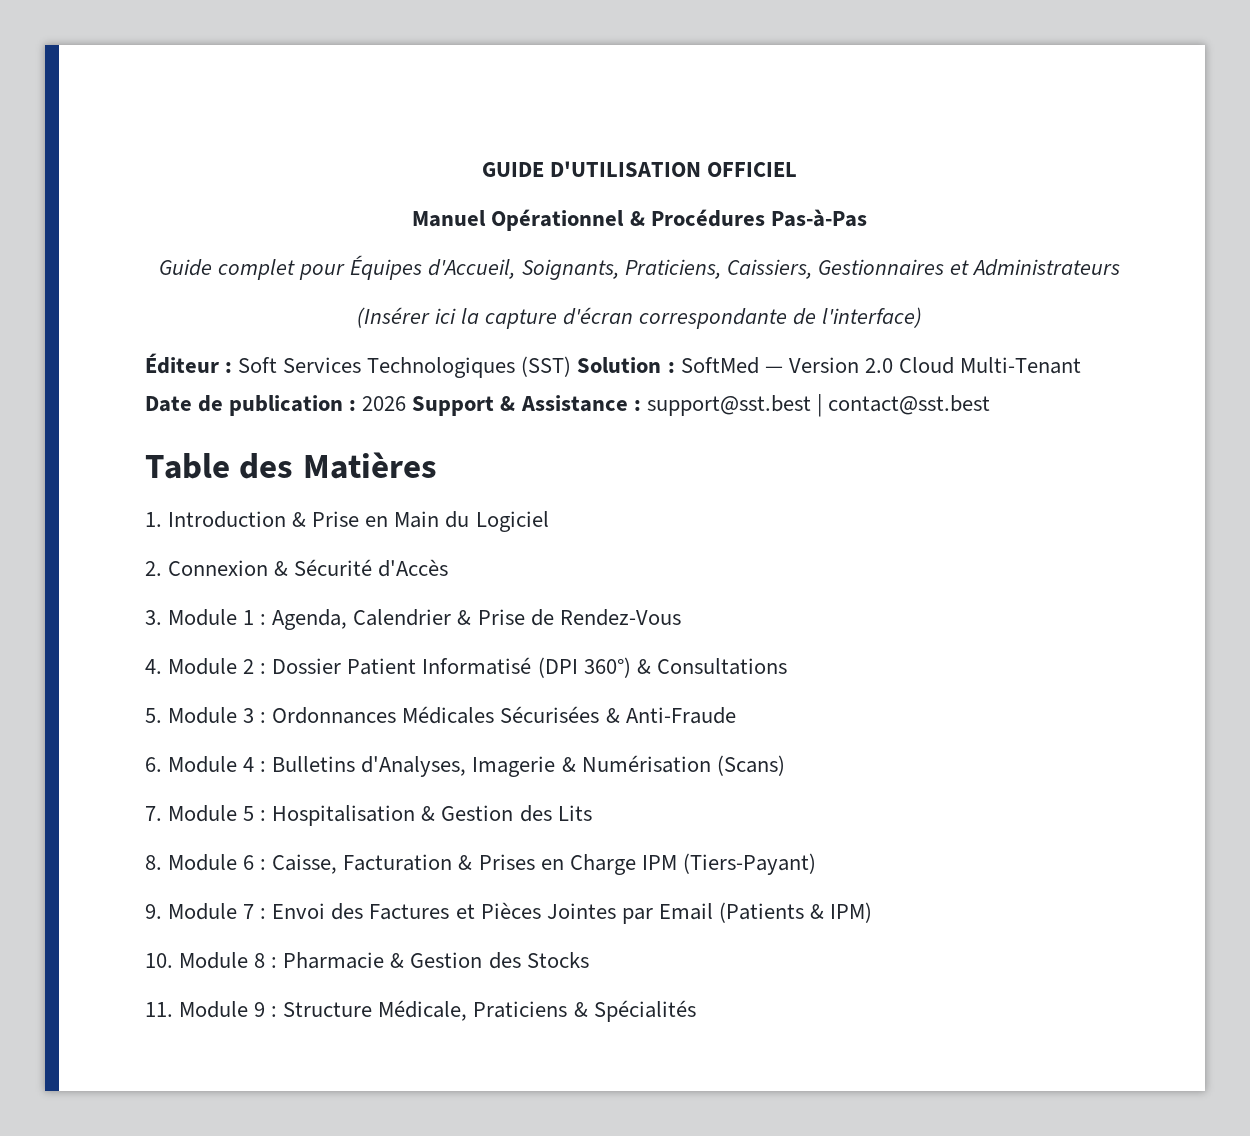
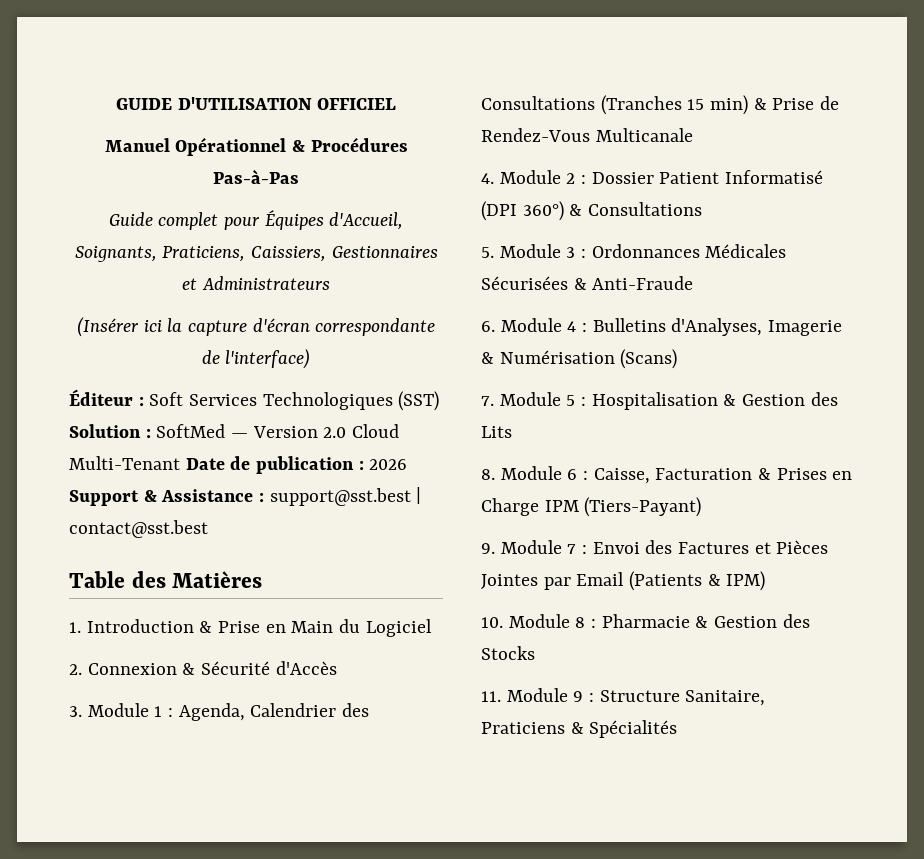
- 3. Module 1 : Agenda, Calendrier & Prise de Rendez-Vous
+ 3. Module 1 : Agenda, Calendrier des Consultations (Tranches 15 min) & Prise de Rendez-Vous Multicanale
- 11. Module 9 : Structure Médicale, Praticiens & Spécialités
+ 11. Module 9 : Structure Sanitaire, Praticiens & Spécialités

